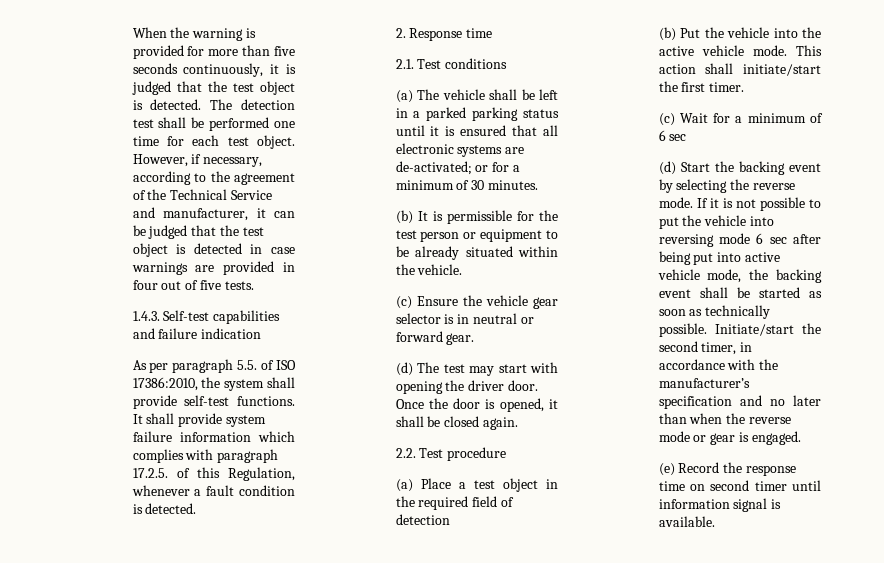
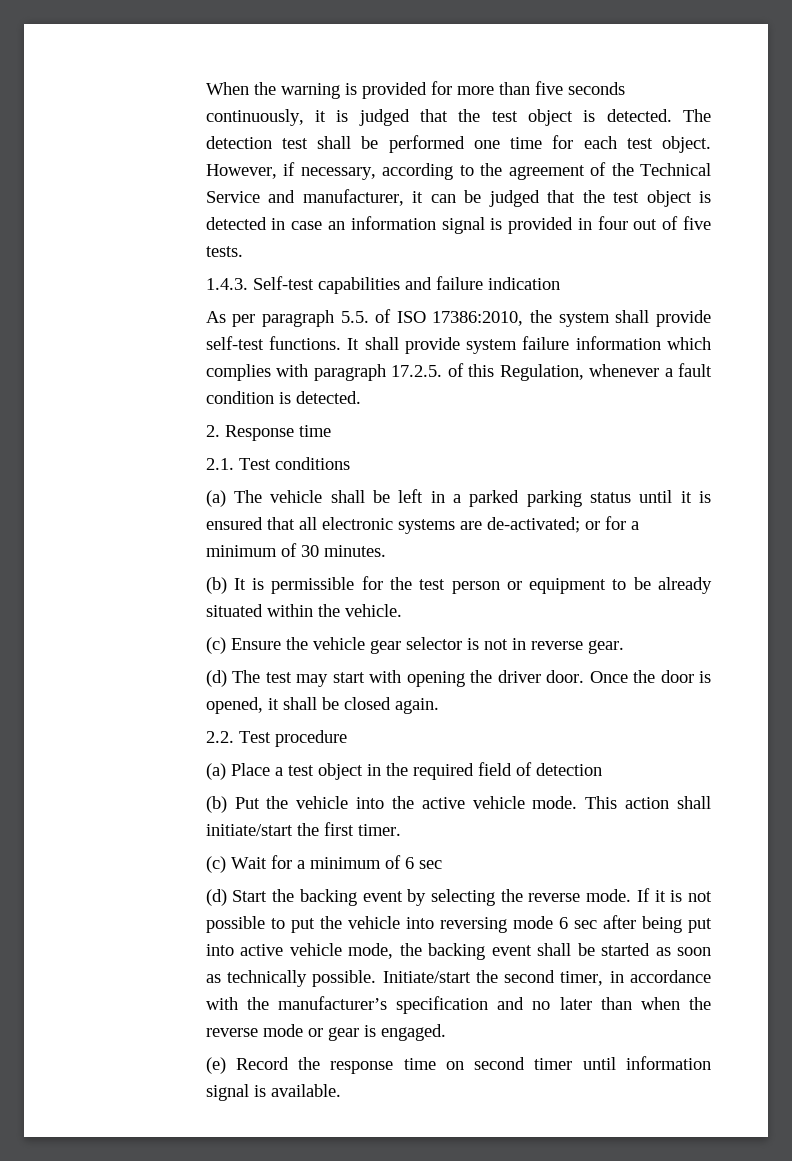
- However, if necessary, according to the agreement of the Technical Service and manufacturer, it can be judged that the test object is detected in case warnings are provided in four out of five tests.
+ However, if necessary, according to the agreement of the Technical Service and manufacturer, it can be judged that the test object is detected in case an information signal is provided in four out of five tests.
- (c) Ensure the vehicle gear selector is in neutral or forward gear.
+ (c) Ensure the vehicle gear selector is not in reverse gear.

